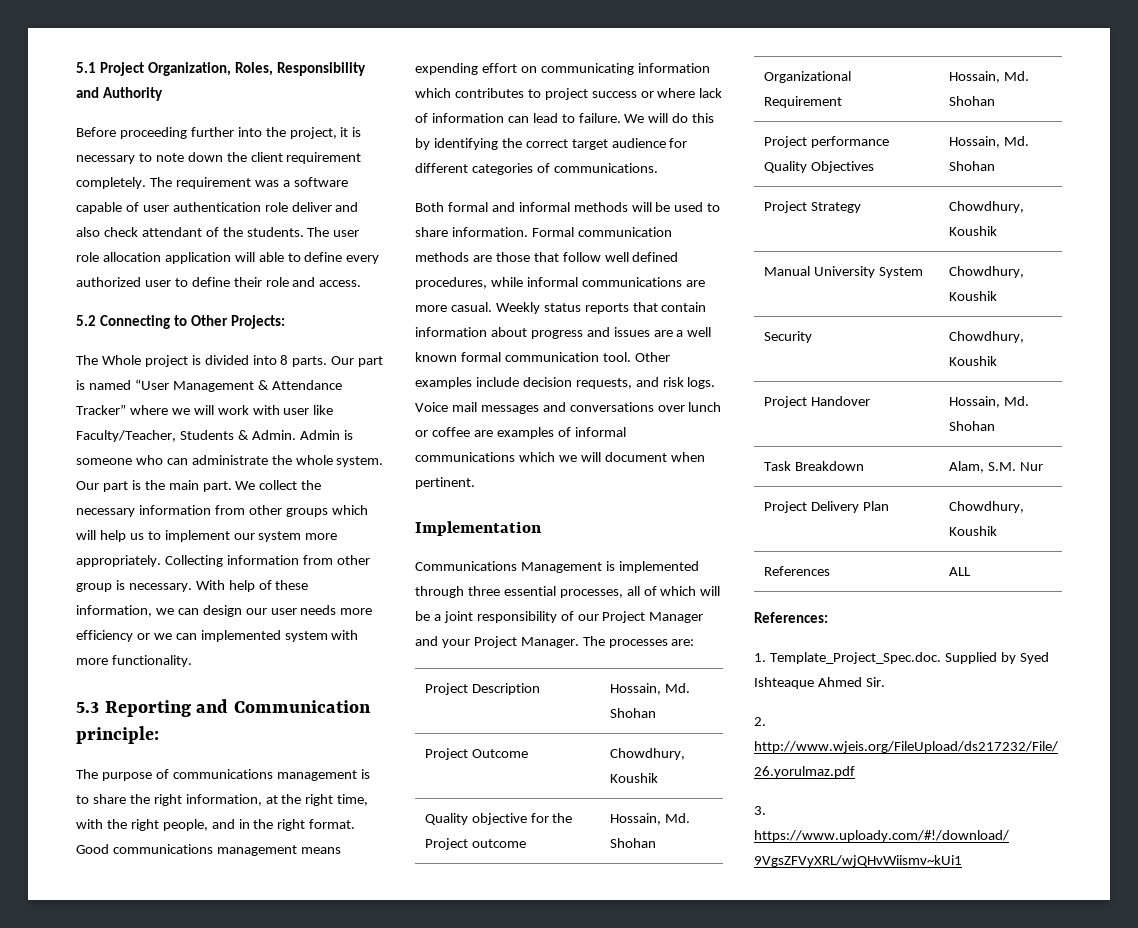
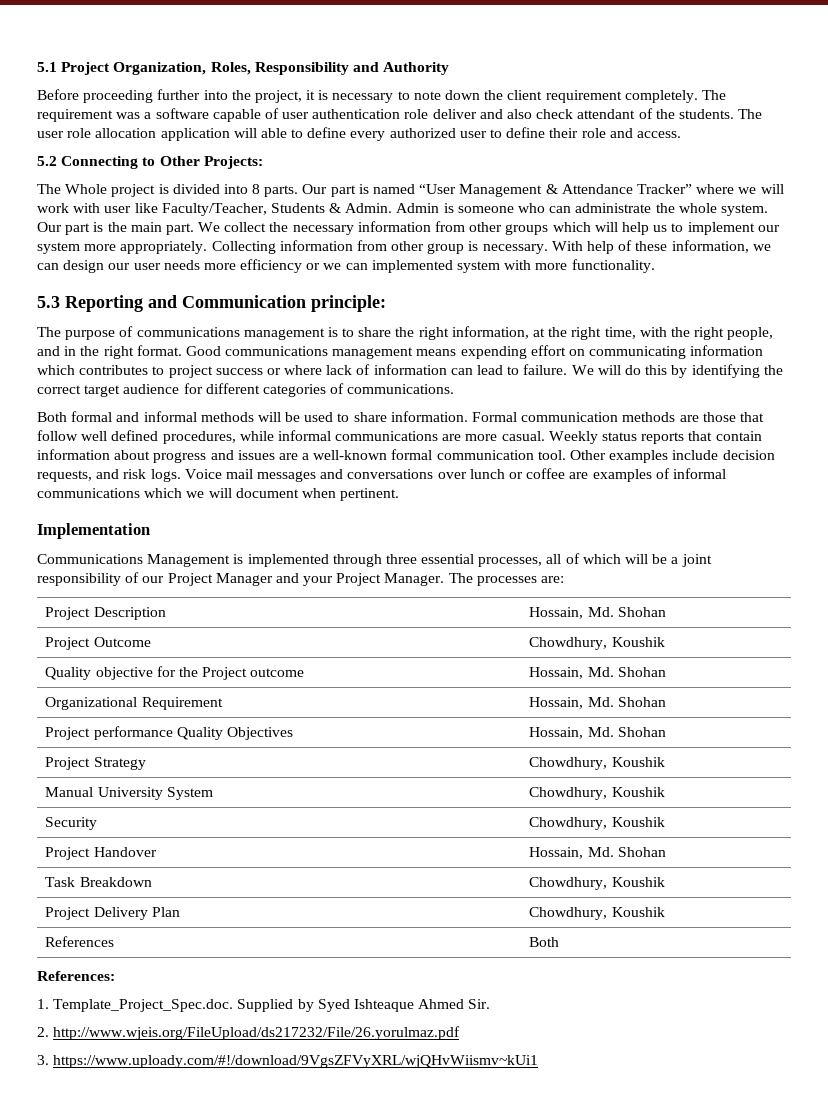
- Weekly status reports that contain information about progress and issues are a well known formal communication tool.
+ Weekly status reports that contain information about progress and issues are a well-known formal communication tool.
- Task Breakdown | Alam, S.M. Nur
+ Task Breakdown | Chowdhury, Koushik
- References | ALL
+ References | Both

